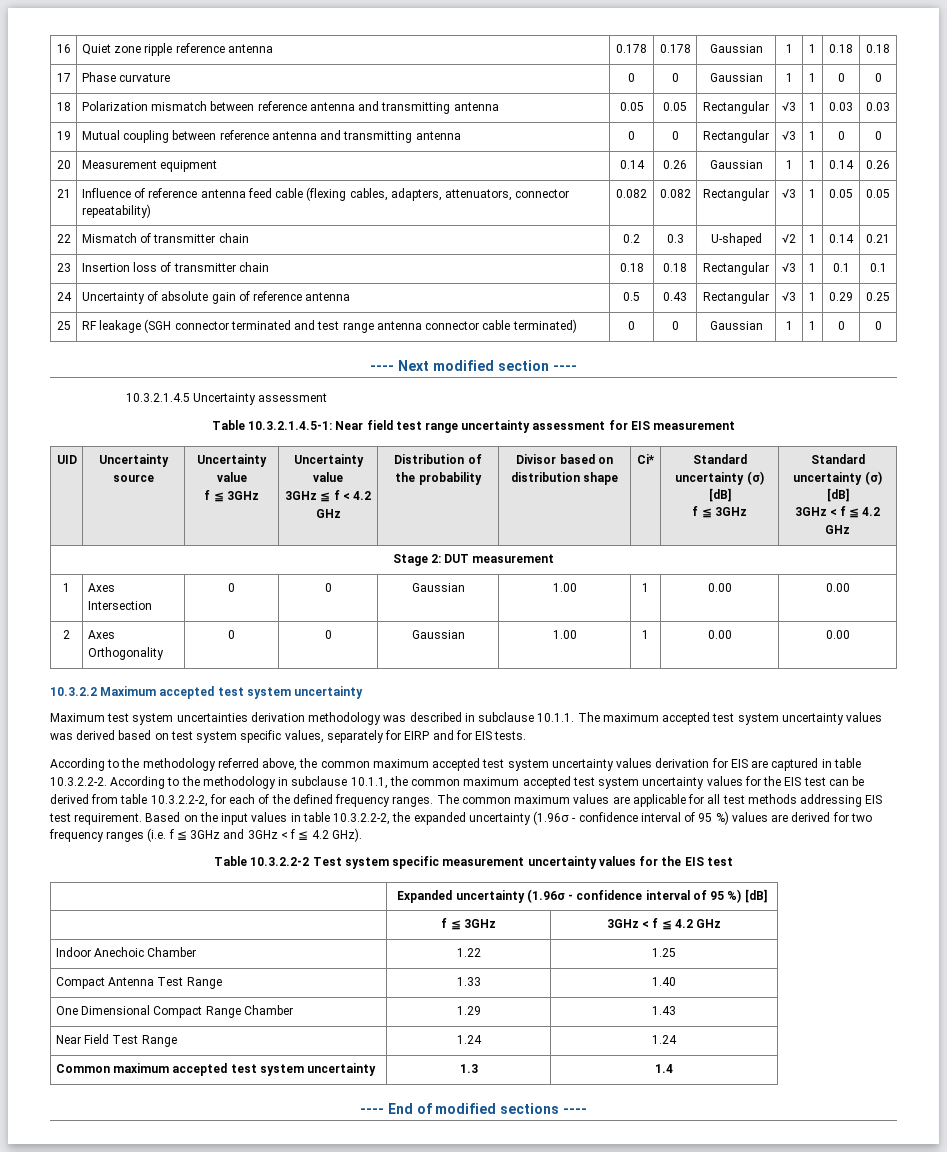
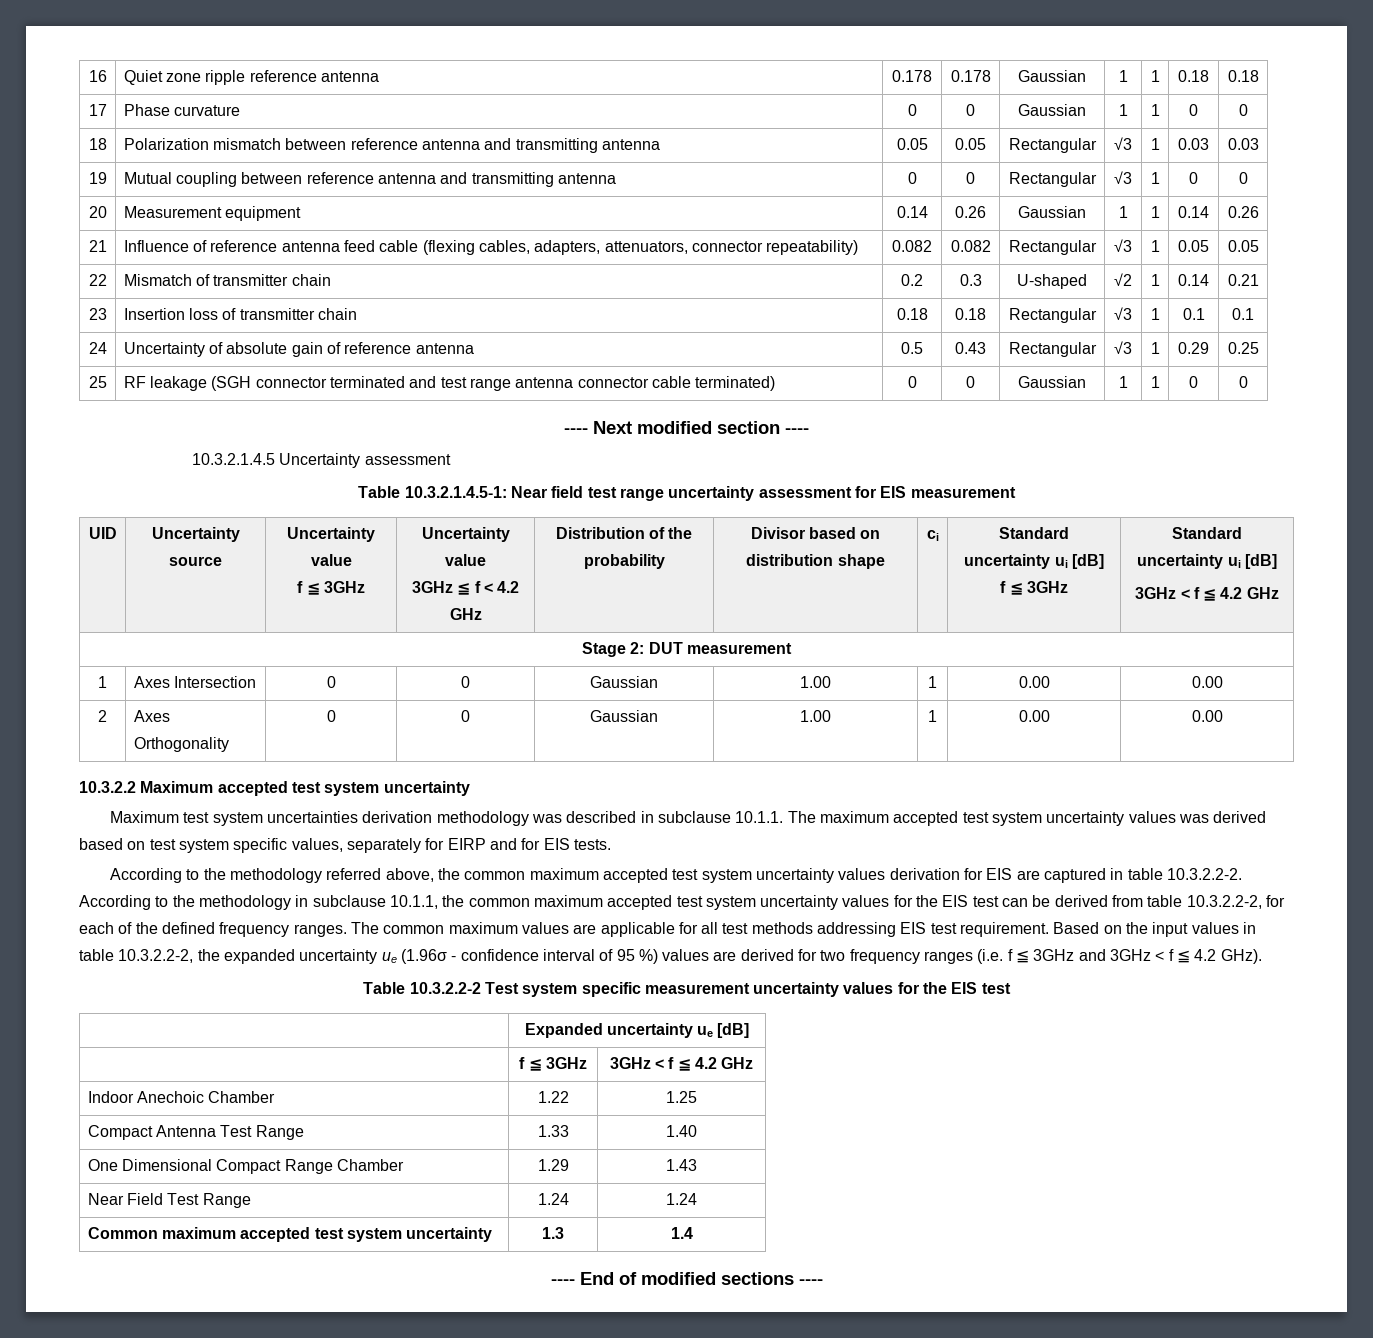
- Ci* | Standard uncertainty (σ) [dB]
+ ci | Standard uncertainty ui [dB]
- f ≦ 3GHz | Standard uncertainty (σ) [dB]
+ f ≦ 3GHz | Standard uncertainty ui [dB]
- Based on the input values in table 10.3.2.2-2, the expanded uncertainty (1.96σ - confidence interval of 95 %) values are derived for two frequency ranges (i.e. f ≦ 3GHz and 3GHz < f ≦ 4.2 GHz).
+ Based on the input values in table 10.3.2.2-2, the expanded uncertainty ue (1.96σ - confidence interval of 95 %) values are derived for two frequency ranges (i.e. f ≦ 3GHz and 3GHz < f ≦ 4.2 GHz).
- | Expanded uncertainty (1.96σ - confidence interval of 95 %) [dB]
+ | Expanded uncertainty ue [dB]

